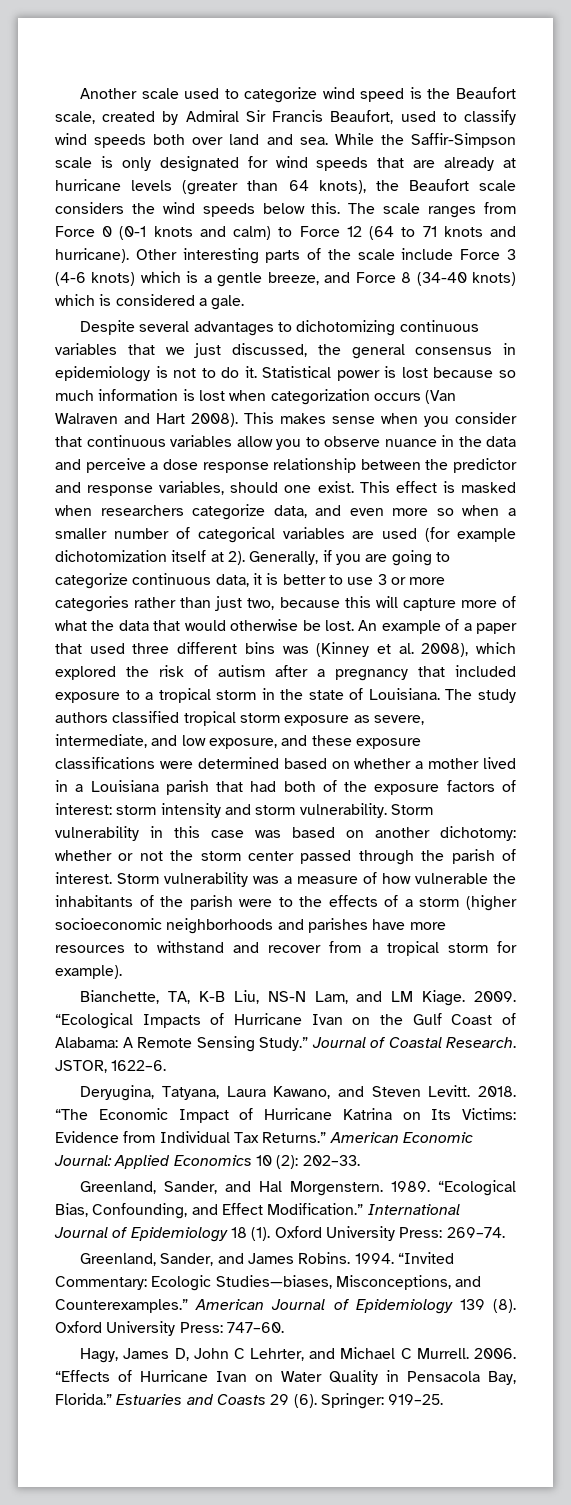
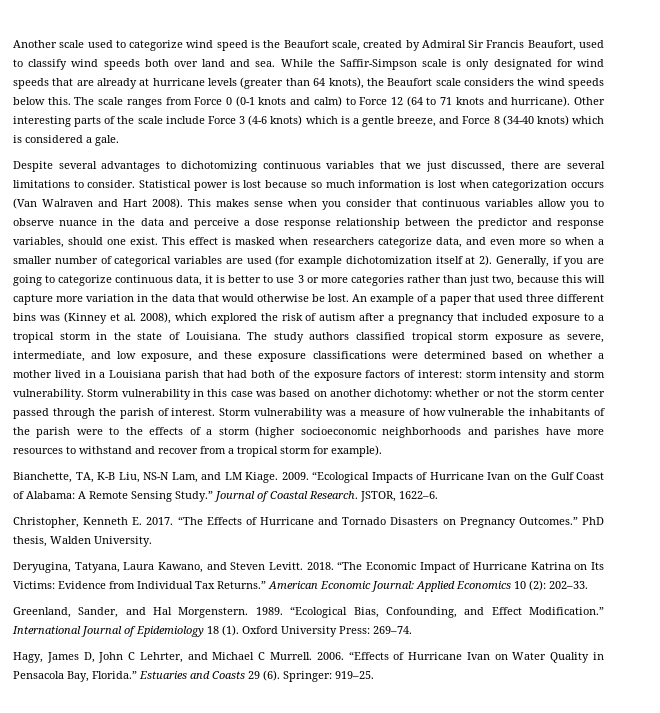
- Despite several advantages to dichotomizing continuous variables that we just discussed, the general consensus in epidemiology is not to do it.
+ Despite several advantages to dichotomizing continuous variables that we just discussed, there are several limitations to consider.
- Generally, if you are going to categorize continuous data, it is better to use 3 or more categories rather than just two, because this will capture more of what the data that would otherwise be lost.
+ Generally, if you are going to categorize continuous data, it is better to use 3 or more categories rather than just two, because this will capture more variation in the data that would otherwise be lost.
+ Christopher, Kenneth E. 2017. “The Effects of Hurricane and Tornado Disasters on Pregnancy Outcomes.” PhD thesis, Walden University.
- Greenland, Sander, and James Robins. 1994. “Invited Commentary: Ecologic Studies—biases, Misconceptions, and Counterexamples.” American Journal of Epidemiology 139 (8). Oxford University Press: 747–60.

